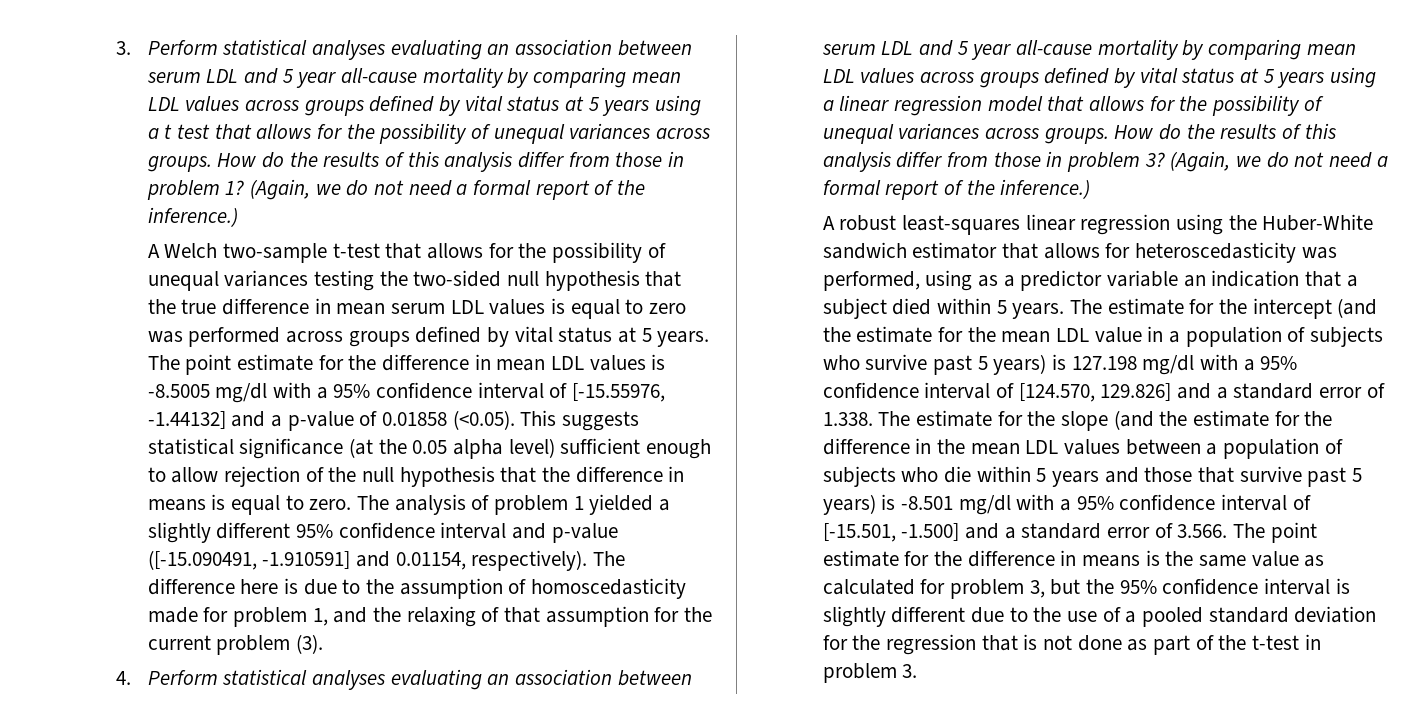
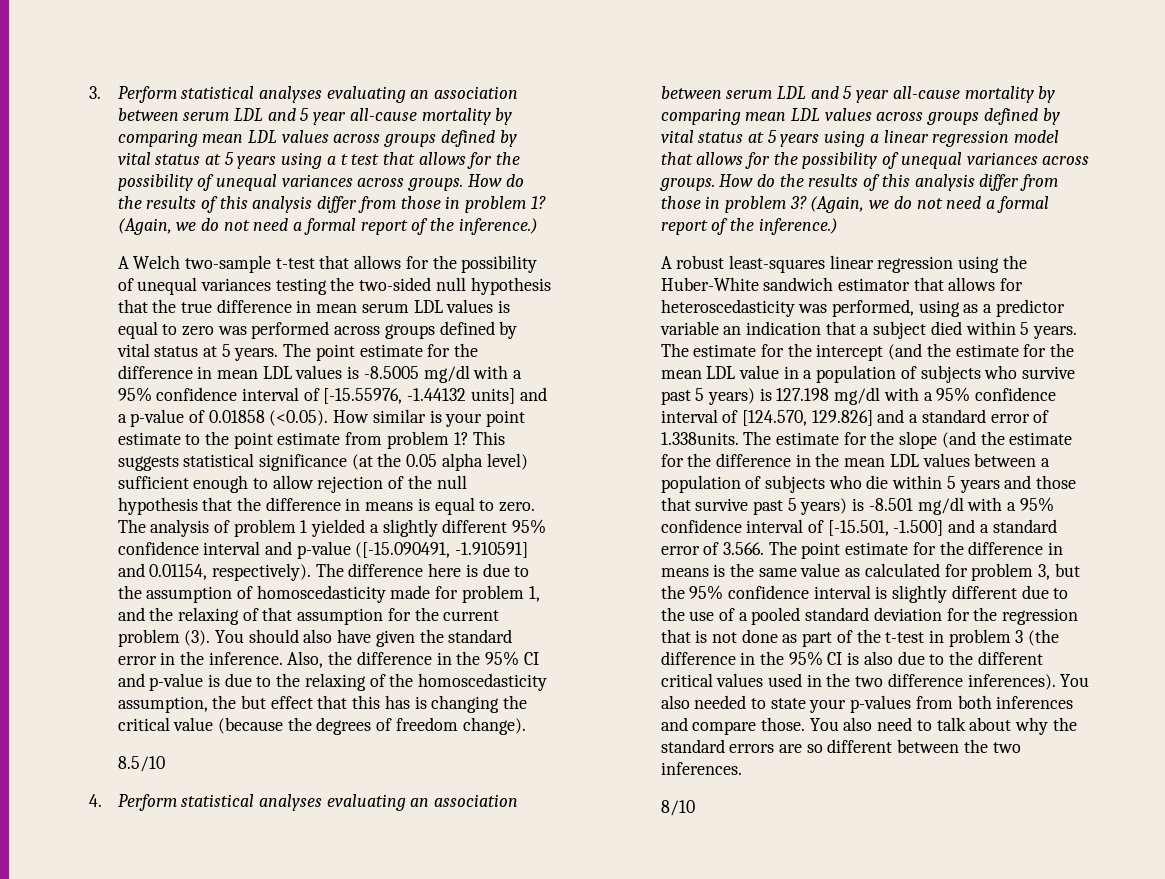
- The point estimate for the difference in mean LDL values is -8.5005 mg/dl with a 95% confidence interval of [-15.55976, -1.44132] and a p-value of 0.01858 (<0.05). This suggests statistical significance (at the 0.05 alpha level) sufficient enough to allow rejection of the null hypothesis that the difference in means is equal to zero.
+ The point estimate for the difference in mean LDL values is -8.5005 mg/dl with a 95% confidence interval of [-15.55976, -1.44132 units] and a p-value of 0.01858 (<0.05). How similar is your point estimate to the point estimate from problem 1? This suggests statistical significance (at the 0.05 alpha level) sufficient enough to allow rejection of the null hypothesis that the difference in means is equal to zero.
+ You should also have given the standard error in the inference. Also, the difference in the 95% CI and p-value is due to the relaxing of the homoscedasticity assumption, the but effect that this has is changing the critical value (because the degrees of freedom change).
+ 8.5/10
- The estimate for the intercept (and the estimate for the mean LDL value in a population of subjects who survive past 5 years) is 127.198 mg/dl with a 95% confidence interval of [124.570, 129.826] and a standard error of 1.338. The estimate for the slope (and the estimate for the difference in the mean LDL values between a population of subjects who die within 5 years and those that survive past 5 years) is -8.501 mg/dl with a 95% confidence interval of [-15.501, -1.500] and a standard error of 3.566. The point estimate for the difference in means is the same value as calculated for problem 3, but the 95% confidence interval is slightly different due to the use of a pooled standard deviation for the regression that is not done as part of the t-test in problem 3.
+ The estimate for the intercept (and the estimate for the mean LDL value in a population of subjects who survive past 5 years) is 127.198 mg/dl with a 95% confidence interval of [124.570, 129.826] and a standard error of 1.338units. The estimate for the slope (and the estimate for the difference in the mean LDL values between a population of subjects who die within 5 years and those that survive past 5 years) is -8.501 mg/dl with a 95% confidence interval of [-15.501, -1.500] and a standard error of 3.566. The point estimate for the difference in means is the same value as calculated for problem 3, but the 95% confidence interval is slightly different due to the use of a pooled standard deviation for the regression that is not done as part of the t-test in problem 3 (the difference in the 95% CI is also due to the different critical values used in the two difference inferences). You also needed to state your p-values from both inferences and compare those. You also need to talk about why the standard errors are so different between the two inferences.
+ 8/10

